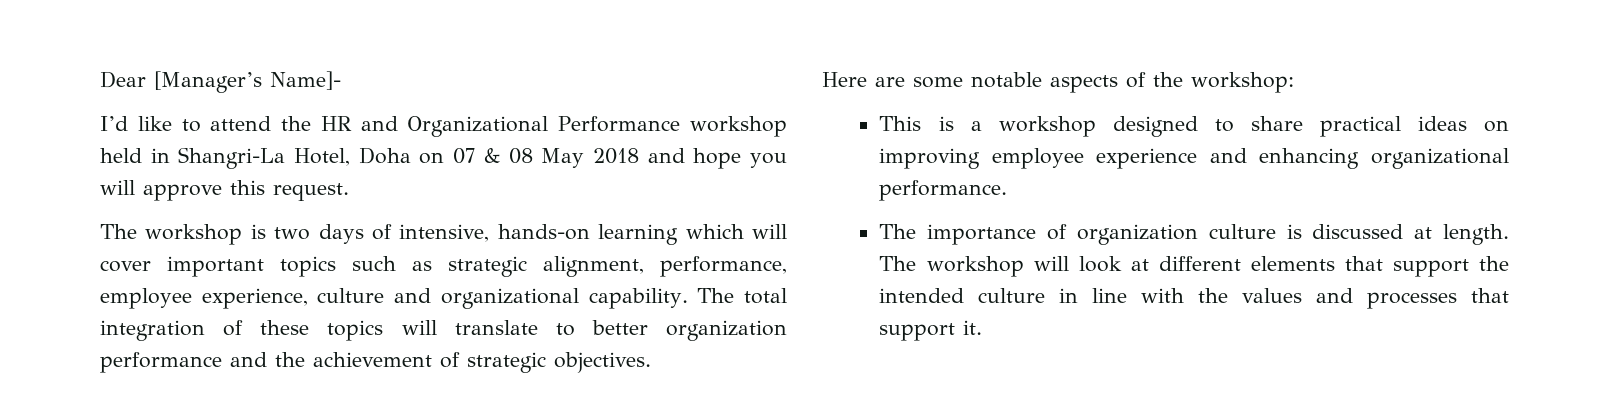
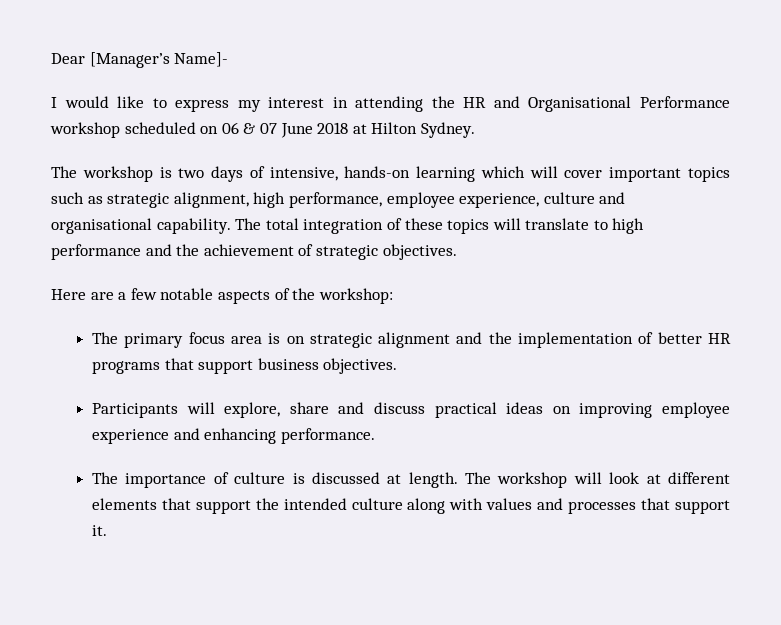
- I’d like to attend the HR and Organizational Performance workshop held in Shangri-La Hotel, Doha on 07 & 08 May 2018 and hope you will approve this request.
+ I would like to express my interest in attending the HR and Organisational Performance workshop scheduled on 06 & 07 June 2018 at Hilton Sydney.
- The workshop is two days of intensive, hands-on learning which will cover important topics such as strategic alignment, performance, employee experience, culture and organizational capability.
+ The workshop is two days of intensive, hands-on learning which will cover important topics such as strategic alignment, high performance, employee experience, culture and organisational capability.
- The total integration of these topics will translate to better organization performance and the achievement of strategic objectives.
+ The total integration of these topics will translate to high performance and the achievement of strategic objectives.
- Here are some notable aspects of the workshop:
+ Here are a few notable aspects of the workshop:
- This is a workshop designed to share practical ideas on improving employee experience and enhancing organizational performance.
+ The primary focus area is on strategic alignment and the implementation of better HR programs that support business objectives.
+ Participants will explore, share and discuss practical ideas on improving employee experience and enhancing performance.
- The importance of organization culture is discussed at length.
+ The importance of culture is discussed at length.
- The workshop will look at different elements that support the intended culture in line with the values and processes that support it.
+ The workshop will look at different elements that support the intended culture along with values and processes that support it.

